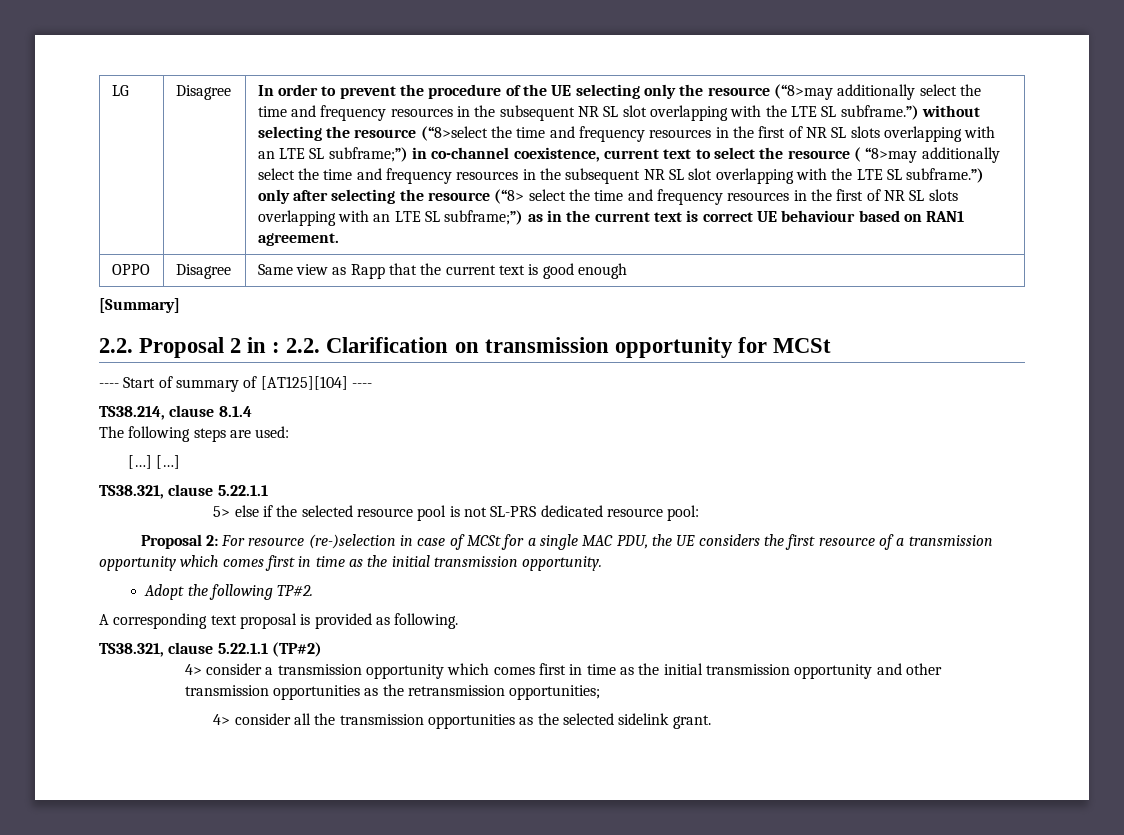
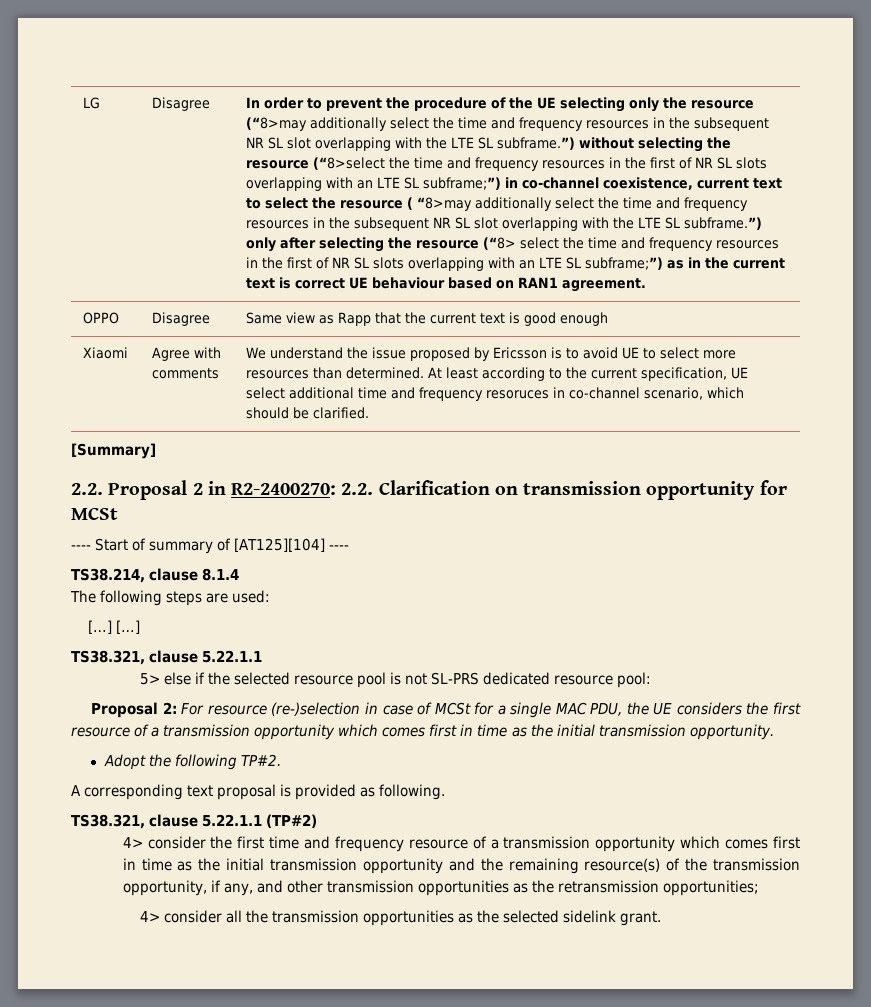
+ Xiaomi | Agree with comments | We understand the issue proposed by Ericsson is to avoid UE to select more resources than determined. At least according to the current specification, UE select additional time and frequency resoruces in co-channel scenario, which should be clarified.
- 2.2. Proposal 2 in : 2.2. Clarification on transmission opportunity for MCSt
+ 2.2. Proposal 2 in R2-2400270: 2.2. Clarification on transmission opportunity for MCSt
- 4> consider a transmission opportunity which comes first in time as the initial transmission opportunity and other transmission opportunities as the retransmission opportunities;
+ 4> consider the first time and frequency resource of a transmission opportunity which comes first in time as the initial transmission opportunity and the remaining resource(s) of the transmission opportunity, if any, and other transmission opportunities as the retransmission opportunities;

